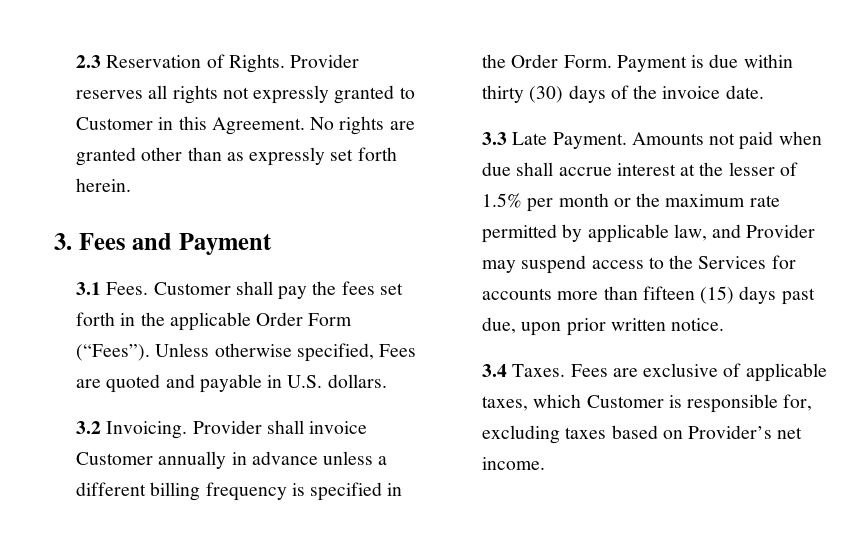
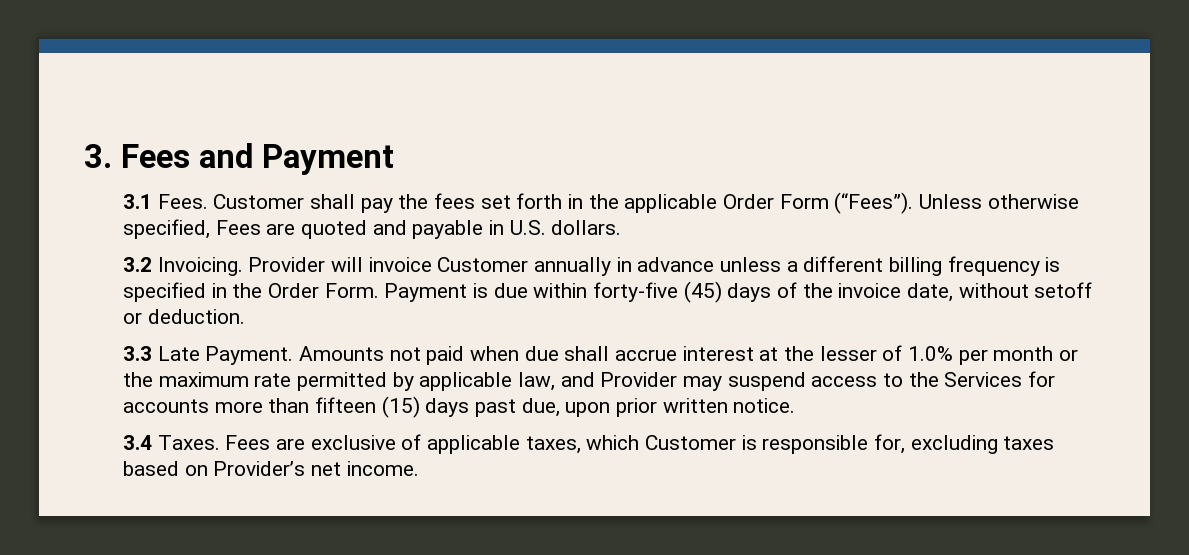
- 2.3 Reservation of Rights. Provider reserves all rights not expressly granted to Customer in this Agreement. No rights are granted other than as expressly set forth herein.
- Provider shall invoice Customer annually in advance unless a different billing frequency is specified in the Order Form.
+ Provider will invoice Customer annually in advance unless a different billing frequency is specified in the Order Form.
- Payment is due within thirty (30) days of the invoice date.
+ Payment is due within forty-five (45) days of the invoice date, without setoff or deduction.
- Amounts not paid when due shall accrue interest at the lesser of 1.5% per month or the maximum rate permitted by applicable law, and Provider may suspend access to the Services for accounts more than fifteen (15) days past due, upon prior written notice.
+ Amounts not paid when due shall accrue interest at the lesser of 1.0% per month or the maximum rate permitted by applicable law, and Provider may suspend access to the Services for accounts more than fifteen (15) days past due, upon prior written notice.

